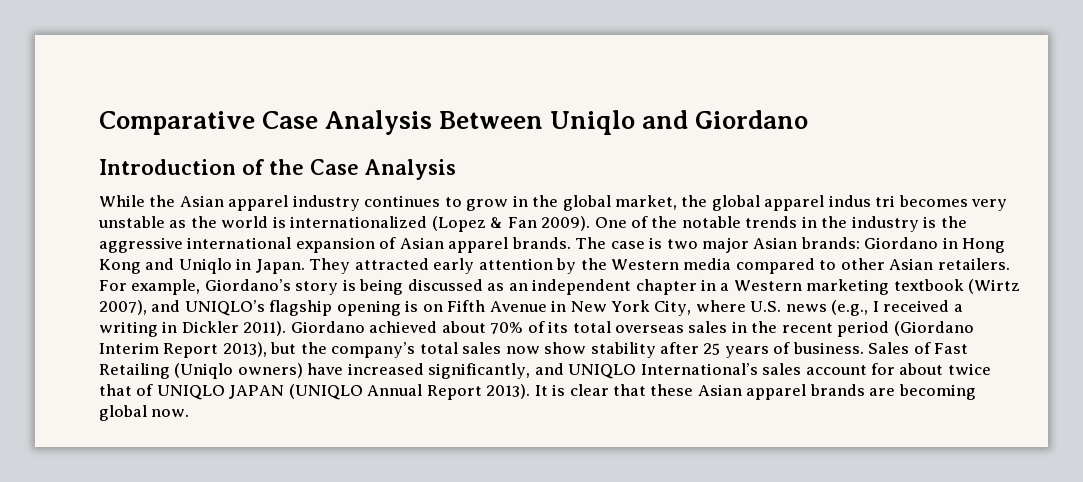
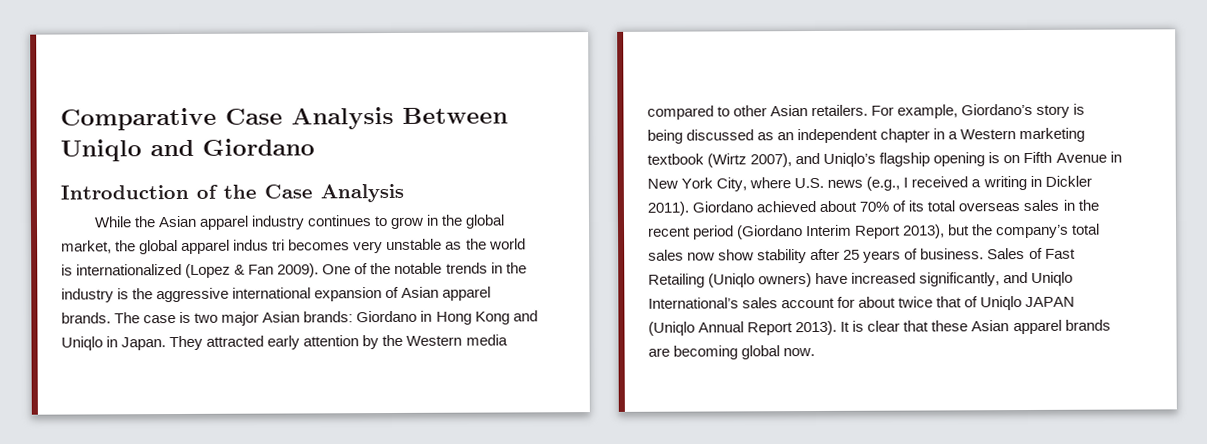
- For example, Giordano’s story is being discussed as an independent chapter in a Western marketing textbook (Wirtz 2007), and UNIQLO’s flagship opening is on Fifth Avenue in New York City, where U.S. news (e.g., I received a writing in Dickler 2011).
+ For example, Giordano’s story is being discussed as an independent chapter in a Western marketing textbook (Wirtz 2007), and Uniqlo’s flagship opening is on Fifth Avenue in New York City, where U.S. news (e.g., I received a writing in Dickler 2011).
- Sales of Fast Retailing (Uniqlo owners) have increased significantly, and UNIQLO International’s sales account for about twice that of UNIQLO JAPAN (UNIQLO Annual Report 2013).
+ Sales of Fast Retailing (Uniqlo owners) have increased significantly, and Uniqlo International’s sales account for about twice that of Uniqlo JAPAN (Uniqlo Annual Report 2013).

